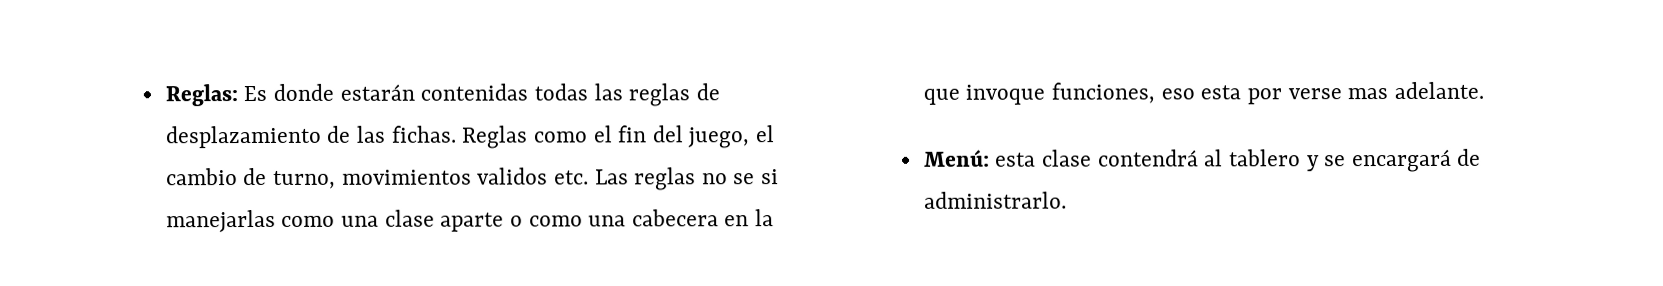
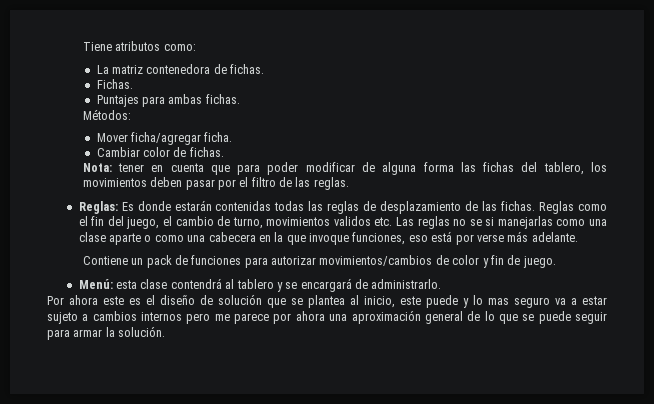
+ Tiene atributos como:
+ La matriz contenedora de fichas.
+ Fichas.
+ Puntajes para ambas fichas.
+ Métodos:
+ Mover ficha/agregar ficha.
+ Cambiar color de fichas.
+ Nota: tener en cuenta que para poder modificar de alguna forma las fichas del tablero, los movimientos deben pasar por el filtro de las reglas.
- Reglas como el fin del juego, el cambio de turno, movimientos validos etc. Las reglas no se si manejarlas como una clase aparte o como una cabecera en la que invoque funciones, eso esta por verse mas adelante.
+ Reglas como el fin del juego, el cambio de turno, movimientos validos etc. Las reglas no se si manejarlas como una clase aparte o como una cabecera en la que invoque funciones, eso está por verse más adelante.
+ Contiene un pack de funciones para autorizar movimientos/cambios de color y fin de juego.
+ Por ahora este es el diseño de solución que se plantea al inicio, este puede y lo mas seguro va a estar sujeto a cambios internos pero me parece por ahora una aproximación general de lo que se puede seguir para armar la solución.

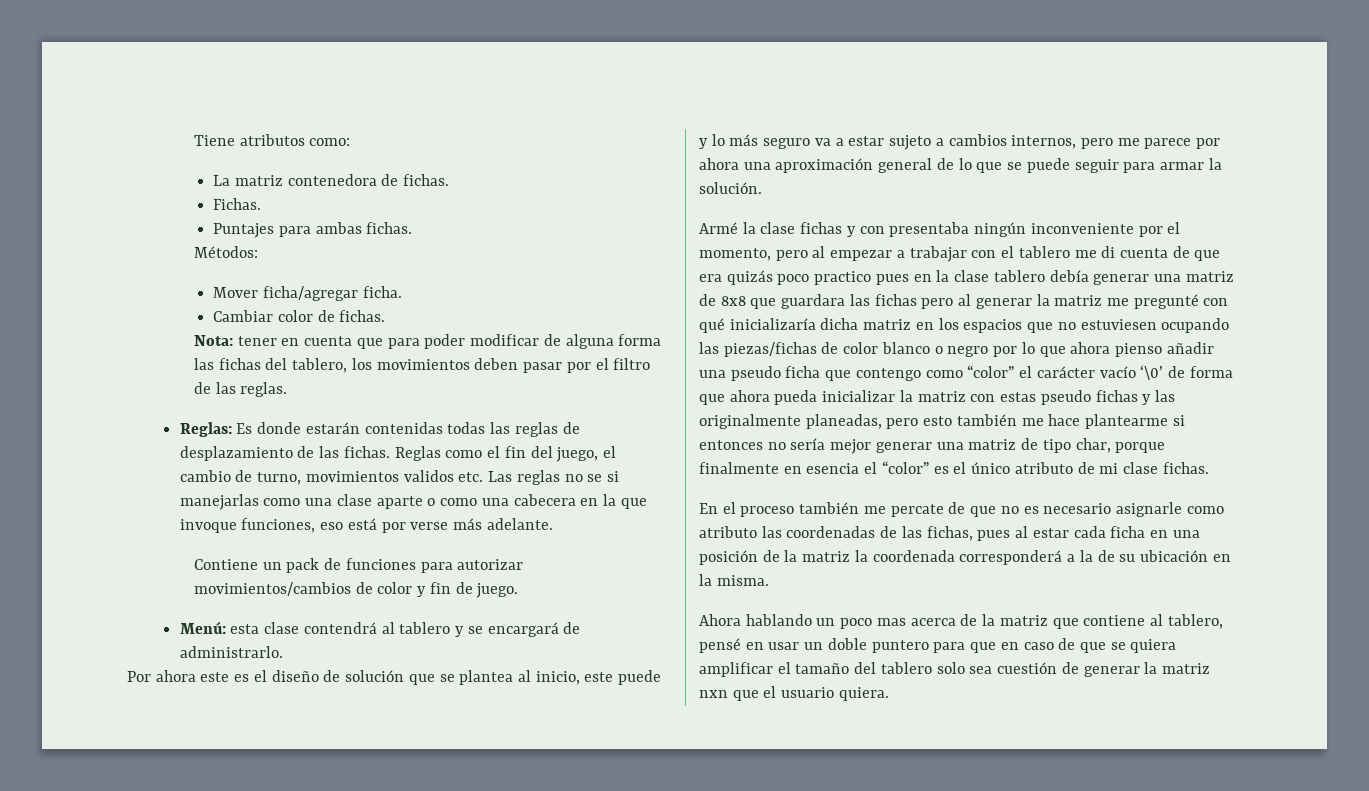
- Por ahora este es el diseño de solución que se plantea al inicio, este puede y lo mas seguro va a estar sujeto a cambios internos pero me parece por ahora una aproximación general de lo que se puede seguir para armar la solución.
+ Por ahora este es el diseño de solución que se plantea al inicio, este puede y lo más seguro va a estar sujeto a cambios internos, pero me parece por ahora una aproximación general de lo que se puede seguir para armar la solución.
+ Armé la clase fichas y con presentaba ningún inconveniente por el momento, pero al empezar a trabajar con el tablero me di cuenta de que era quizás poco practico pues en la clase tablero debía generar una matriz de 8x8 que guardara las fichas pero al generar la matriz me pregunté con qué inicializaría dicha matriz en los espacios que no estuviesen ocupando las piezas/fichas de color blanco o negro por lo que ahora pienso añadir una pseudo ficha que contengo como “color” el carácter vacío ‘\0’ de forma que ahora pueda inicializar la matriz con estas pseudo fichas y las originalmente planeadas, pero esto también me hace plantearme si entonces no sería mejor generar una matriz de tipo char, porque finalmente en esencia el “color” es el único atributo de mi clase fichas.
+ En el proceso también me percate de que no es necesario asignarle como atributo las coordenadas de las fichas, pues al estar cada ficha en una posición de la matriz la coordenada corresponderá a la de su ubicación en la misma.
+ Ahora hablando un poco mas acerca de la matriz que contiene al tablero, pensé en usar un doble puntero para que en caso de que se quiera amplificar el tamaño del tablero solo sea cuestión de generar la matriz nxn que el usuario quiera.

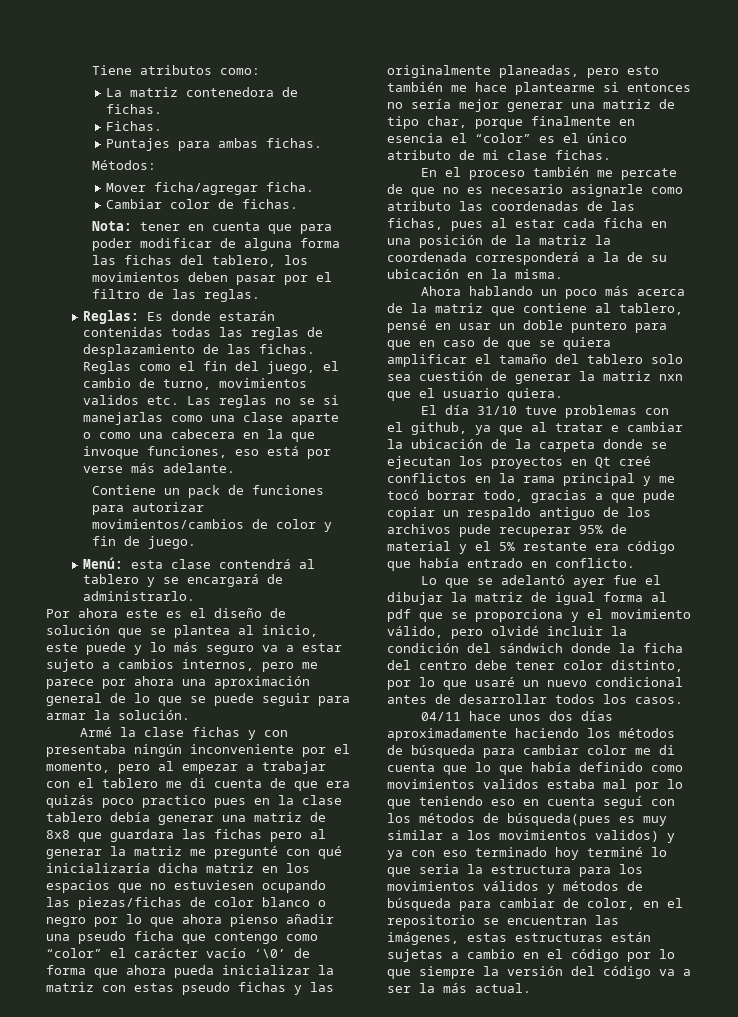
- Ahora hablando un poco mas acerca de la matriz que contiene al tablero, pensé en usar un doble puntero para que en caso de que se quiera amplificar el tamaño del tablero solo sea cuestión de generar la matriz nxn que el usuario quiera.
+ Ahora hablando un poco más acerca de la matriz que contiene al tablero, pensé en usar un doble puntero para que en caso de que se quiera amplificar el tamaño del tablero solo sea cuestión de generar la matriz nxn que el usuario quiera.
+ El día 31/10 tuve problemas con el github, ya que al tratar e cambiar la ubicación de la carpeta donde se ejecutan los proyectos en Qt creé conflictos en la rama principal y me tocó borrar todo, gracias a que pude copiar un respaldo antiguo de los archivos pude recuperar 95% de material y el 5% restante era código que había entrado en conflicto.
+ Lo que se adelantó ayer fue el dibujar la matriz de igual forma al pdf que se proporciona y el movimiento válido, pero olvidé incluir la condición del sándwich donde la ficha del centro debe tener color distinto, por lo que usaré un nuevo condicional antes de desarrollar todos los casos.
+ 04/11 hace unos dos días aproximadamente haciendo los métodos de búsqueda para cambiar color me di cuenta que lo que había definido como movimientos validos estaba mal por lo que teniendo eso en cuenta seguí con los métodos de búsqueda(pues es muy similar a los movimientos validos) y ya con eso terminado hoy terminé lo que seria la estructura para los movimientos válidos y métodos de búsqueda para cambiar de color, en el repositorio se encuentran las imágenes, estas estructuras están sujetas a cambio en el código por lo que siempre la versión del código va a ser la más actual.

